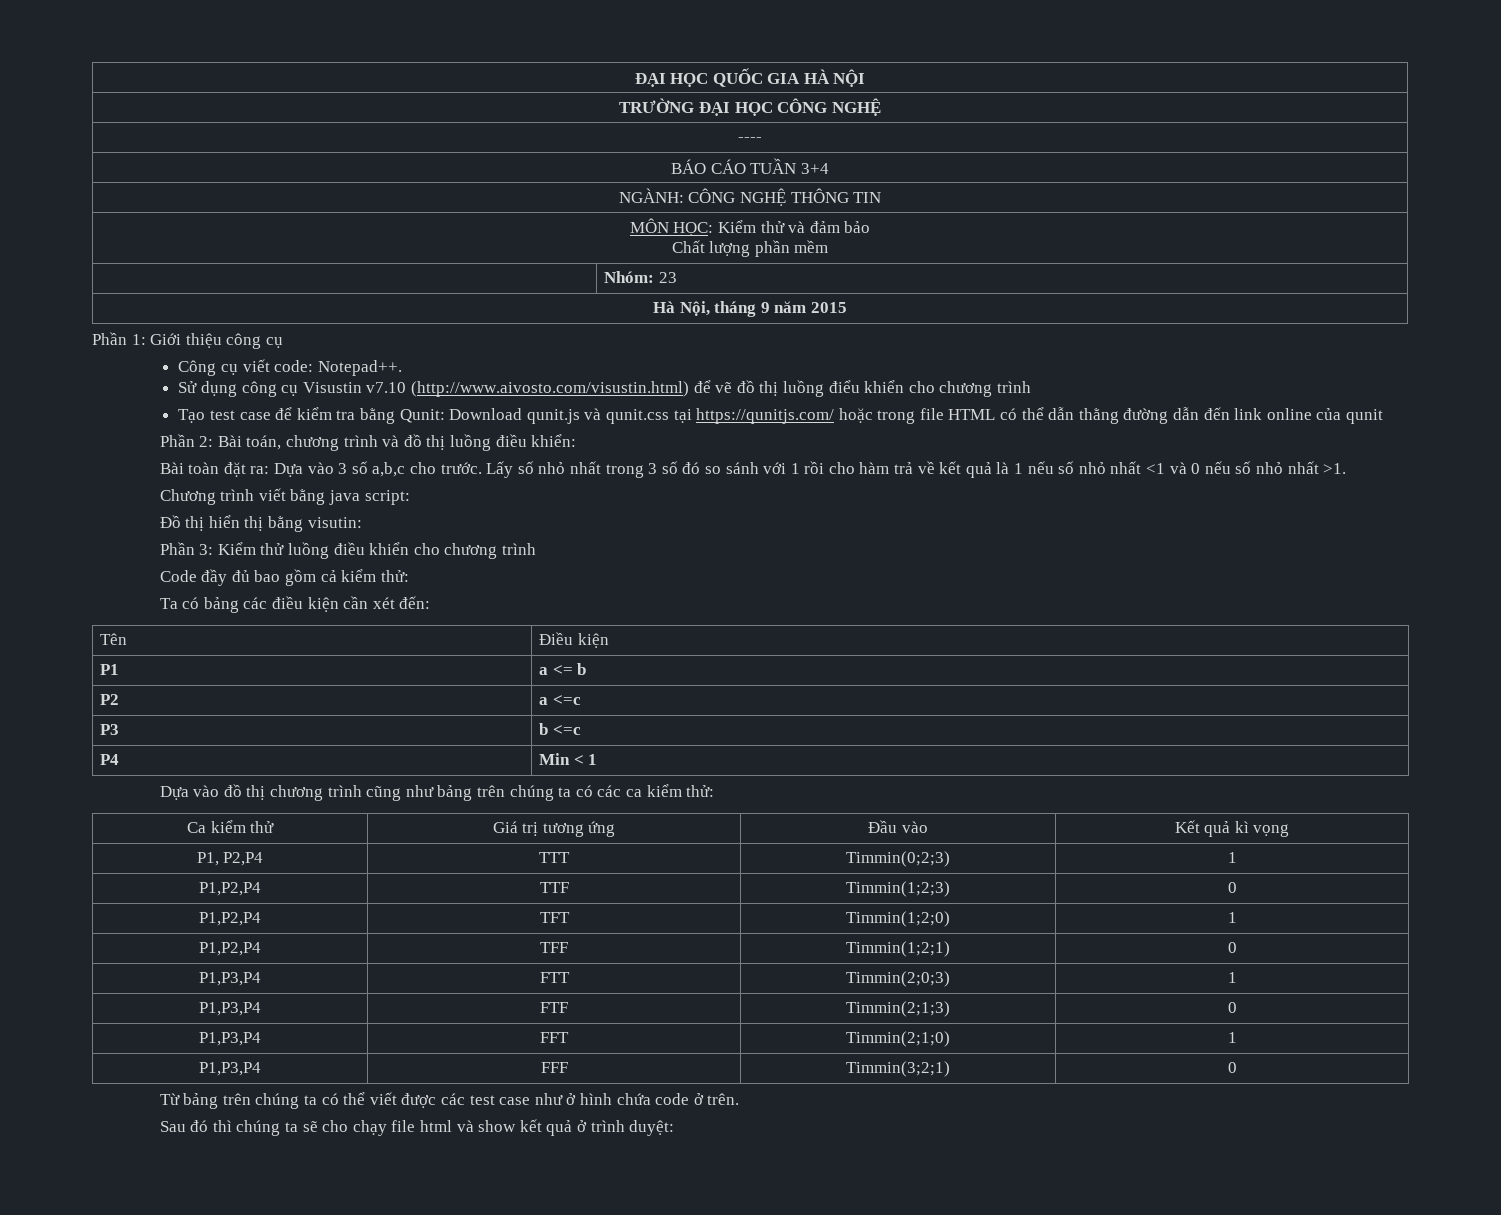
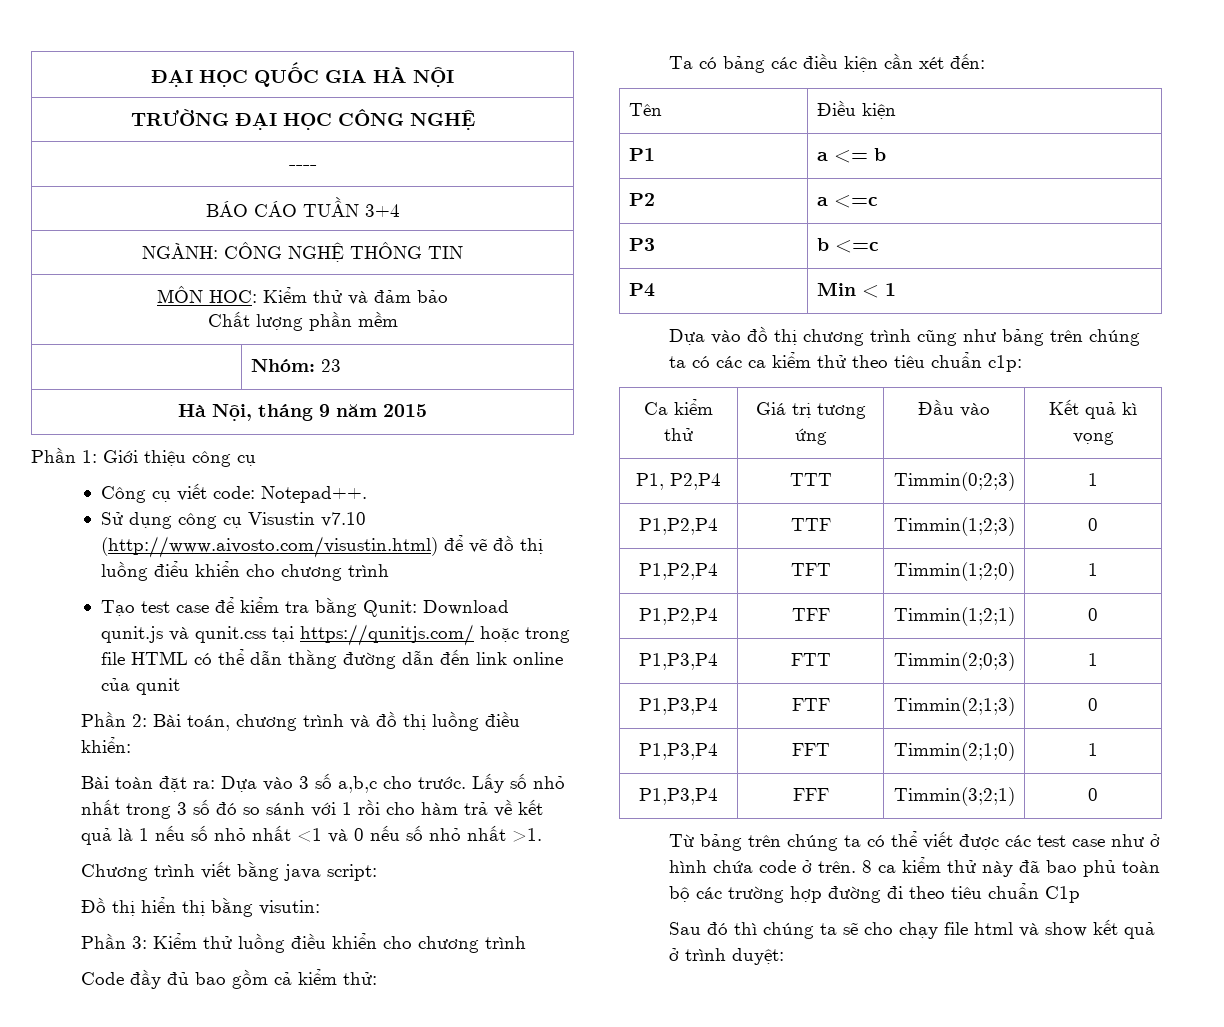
- Dựa vào đồ thị chương trình cũng như bảng trên chúng ta có các ca kiểm thử:
+ Dựa vào đồ thị chương trình cũng như bảng trên chúng ta có các ca kiểm thử theo tiêu chuẩn c1p:
+ 8 ca kiểm thử này đã bao phủ toàn bộ các trường hợp đường đi theo tiêu chuẩn C1p

